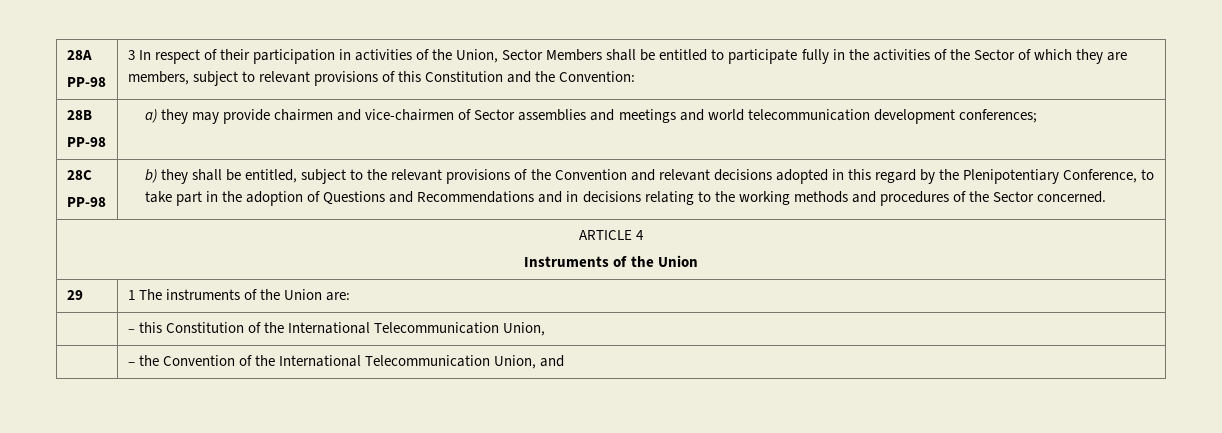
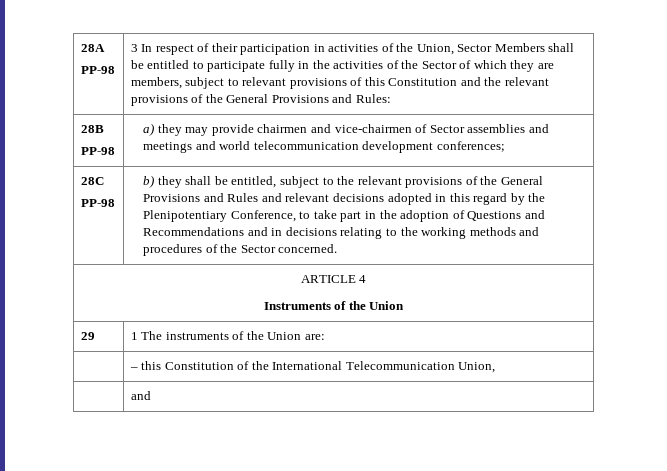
- 3 In respect of their participation in activities of the Union, Sector Members shall be entitled to participate fully in the activities of the Sector of which they are members, subject to relevant provisions of this Constitution and the Convention:
+ 3 In respect of their participation in activities of the Union, Sector Members shall be entitled to participate fully in the activities of the Sector of which they are members, subject to relevant provisions of this Constitution and the relevant provisions of the General Provisions and Rules:
- b) they shall be entitled, subject to the relevant provisions of the Convention and relevant decisions adopted in this regard by the Plenipotentiary Conference, to take part in the adoption of Questions and Recommendations and in decisions relating to the working methods and procedures of the Sector concerned.
+ b) they shall be entitled, subject to the relevant provisions of the General Provisions and Rules and relevant decisions adopted in this regard by the Plenipotentiary Conference, to take part in the adoption of Questions and Recommendations and in decisions relating to the working methods and procedures of the Sector concerned.
- | – the Convention of the International Telecommunication Union, and
+ | and

